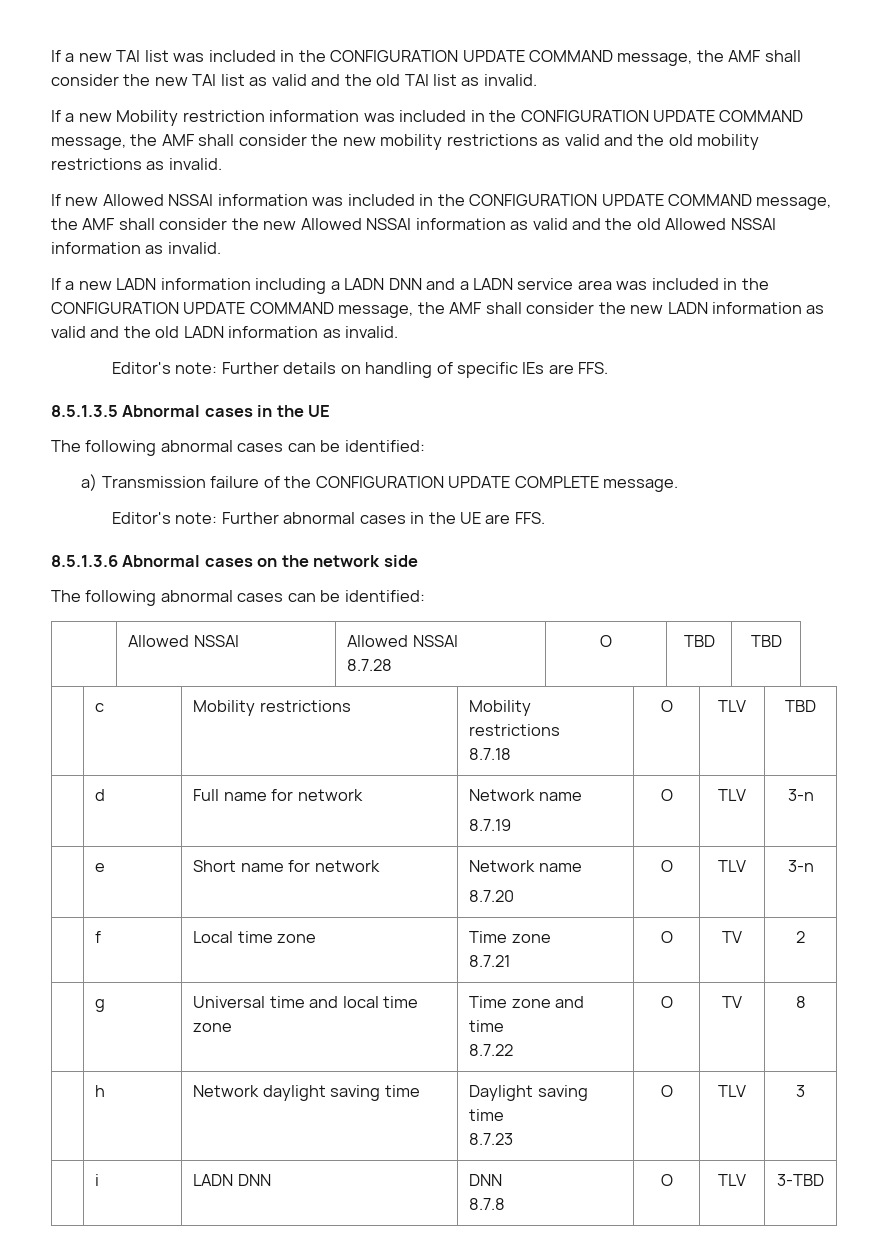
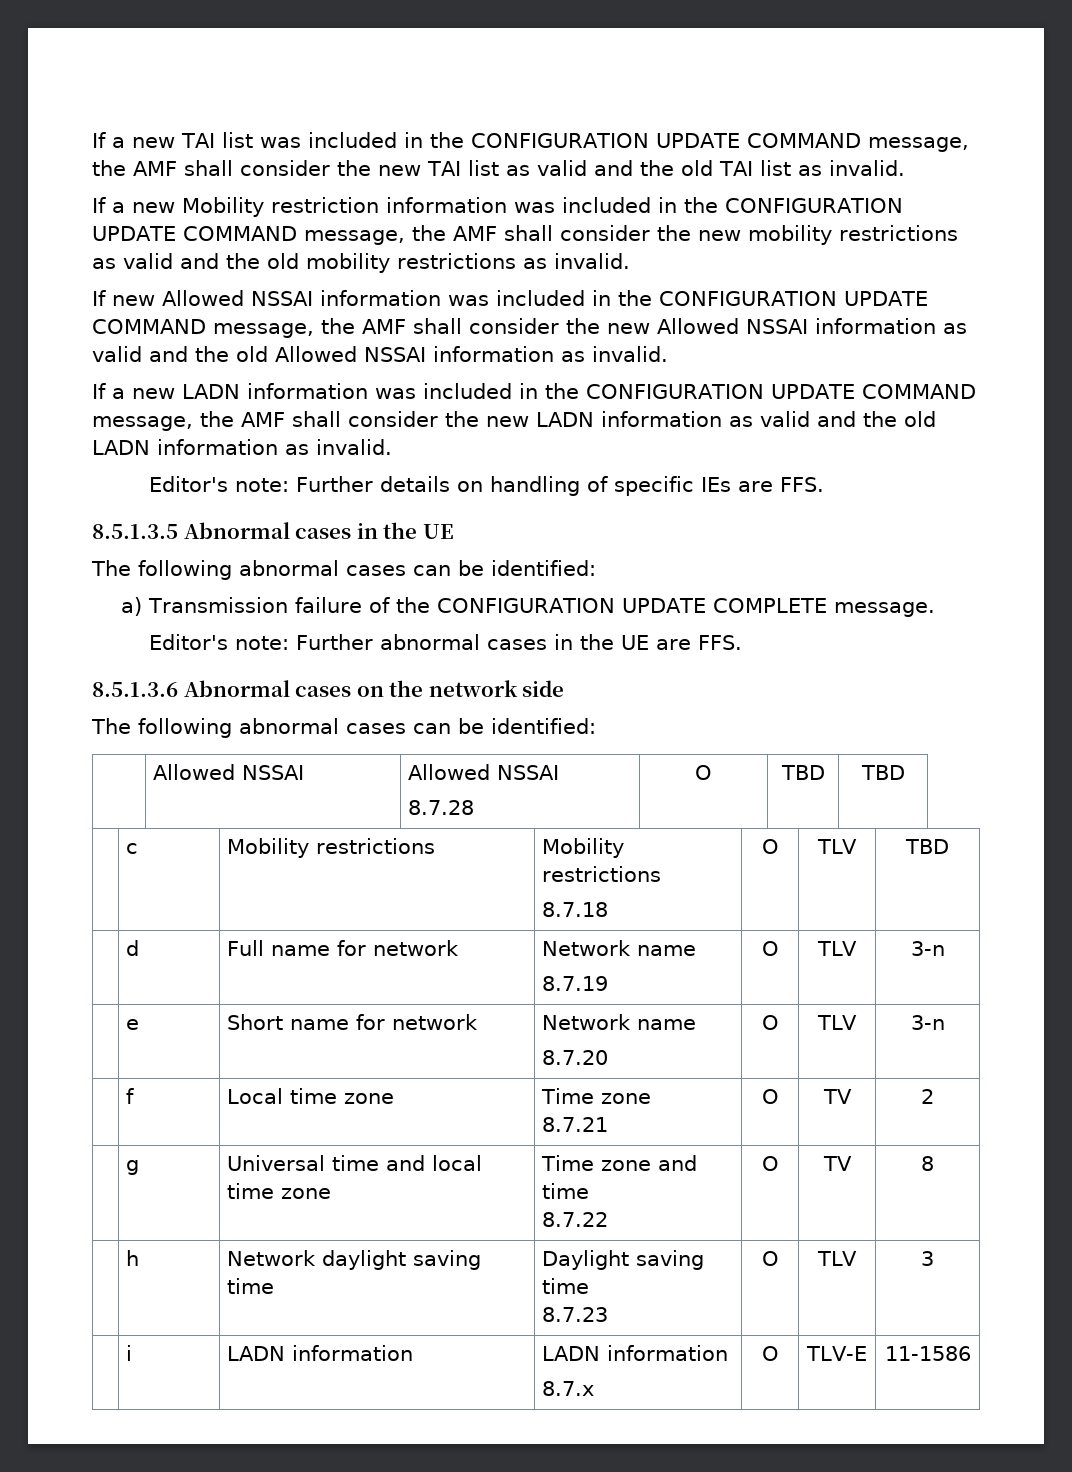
- If a new LADN information including a LADN DNN and a LADN service area was included in the CONFIGURATION UPDATE COMMAND message, the AMF shall consider the new LADN information as valid and the old LADN information as invalid.
+ If a new LADN information was included in the CONFIGURATION UPDATE COMMAND message, the AMF shall consider the new LADN information as valid and the old LADN information as invalid.
- | i | LADN DNN | DNN
- 8.7.8 | O | TLV | 3-TBD
+ | i | LADN information | LADN information
+ 8.7.x | O | TLV-E | 11-1586

